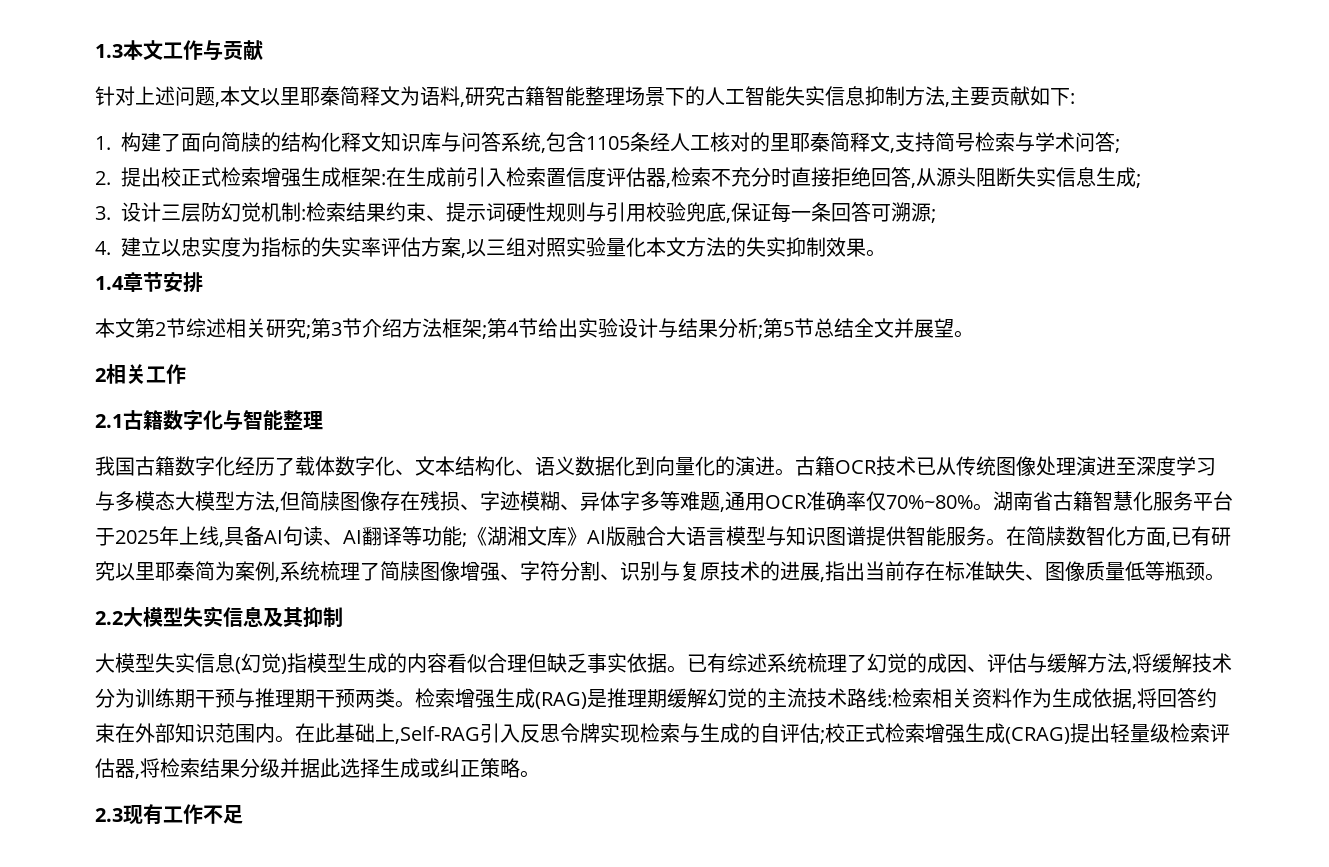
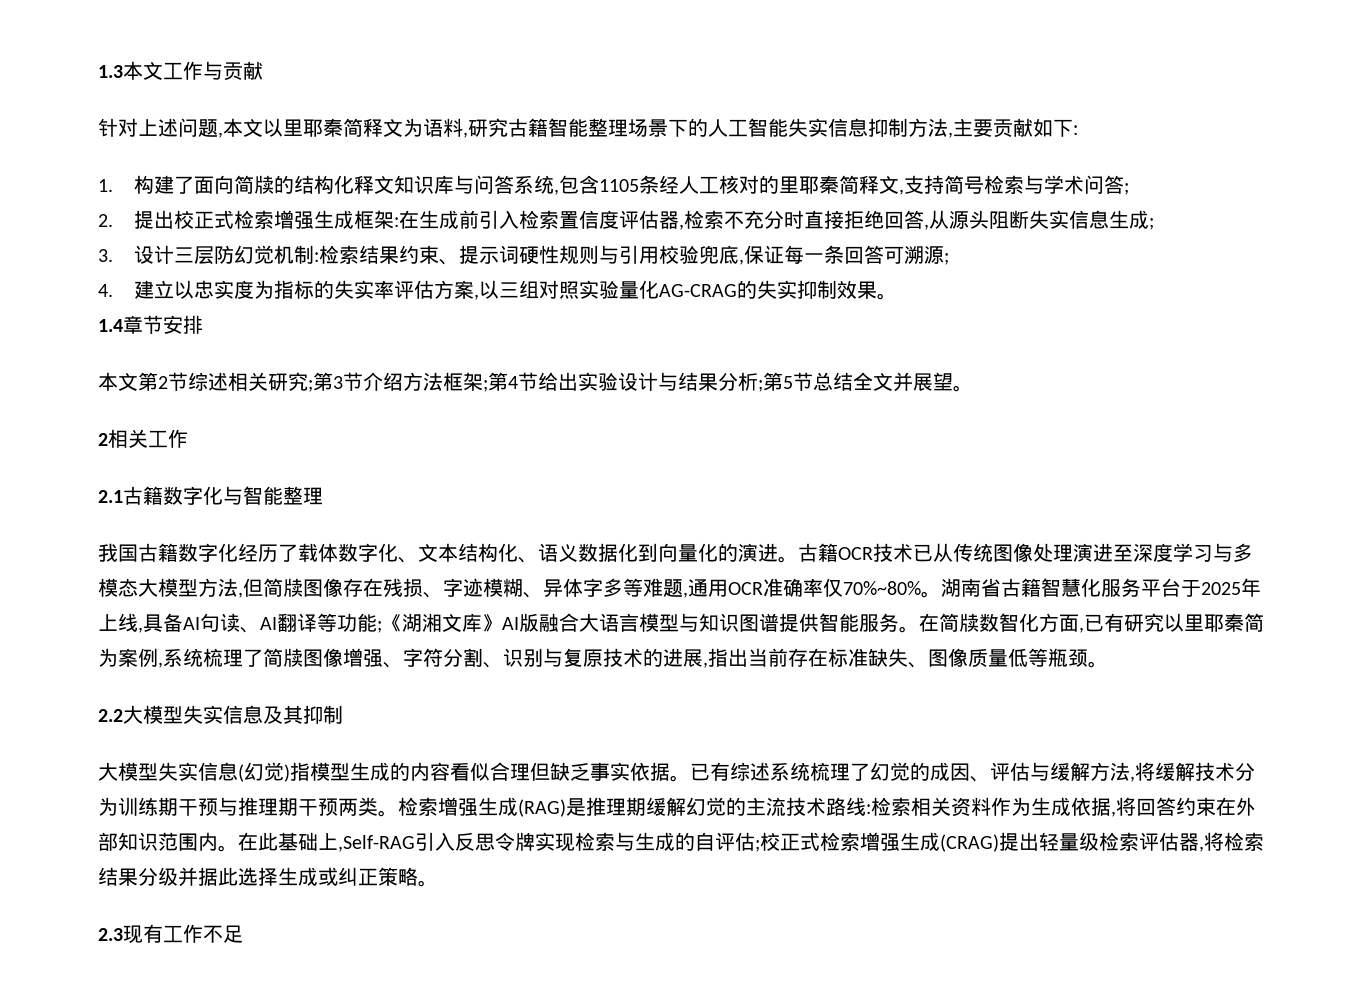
- 4.建立以忠实度为指标的失实率评估方案,以三组对照实验量化本文方法的失实抑制效果。
+ 4.建立以忠实度为指标的失实率评估方案,以三组对照实验量化AG-CRAG的失实抑制效果。

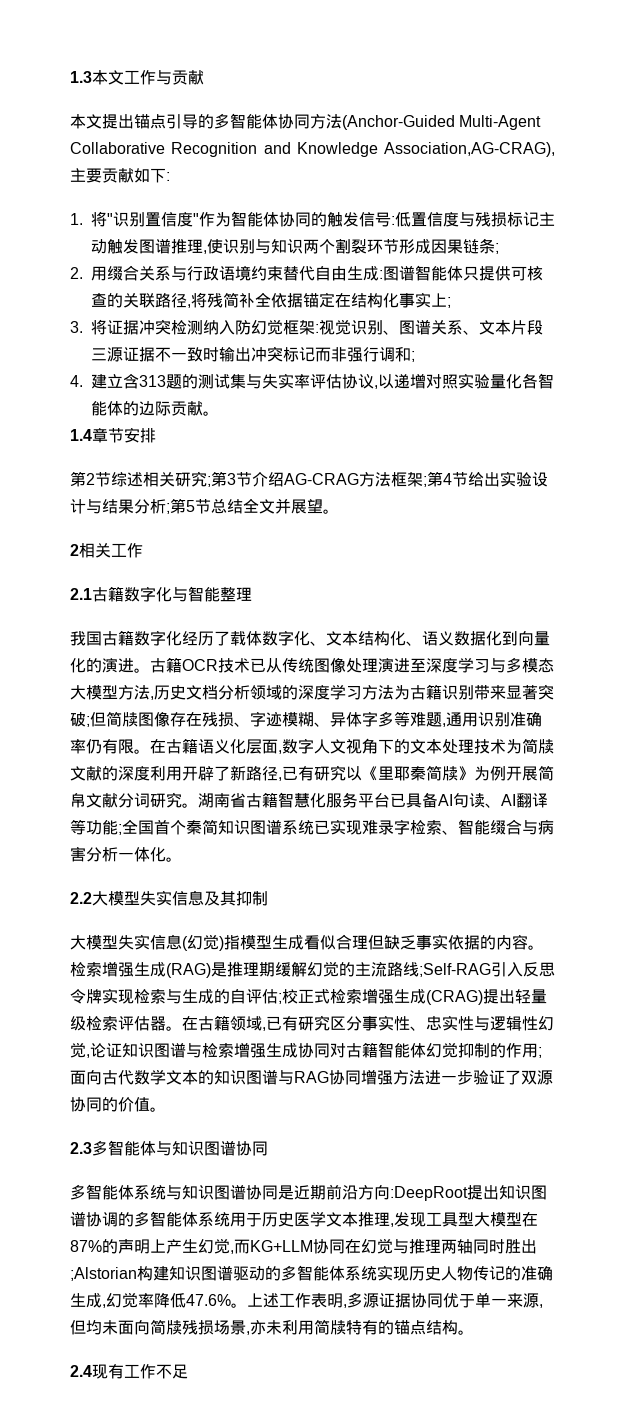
- 针对上述问题,本文以里耶秦简释文为语料,研究古籍智能整理场景下的人工智能失实信息抑制方法,主要贡献如下:
+ 本文提出锚点引导的多智能体协同方法(Anchor-Guided Multi-Agent Collaborative Recognition and Knowledge Association,AG-CRAG),主要贡献如下:
- 1.构建了面向简牍的结构化释文知识库与问答系统,包含1105条经人工核对的里耶秦简释文,支持简号检索与学术问答;
- 2.提出校正式检索增强生成框架:在生成前引入检索置信度评估器,检索不充分时直接拒绝回答,从源头阻断失实信息生成;
- 3.设计三层防幻觉机制:检索结果约束、提示词硬性规则与引用校验兜底,保证每一条回答可溯源;
- 4.建立以忠实度为指标的失实率评估方案,以三组对照实验量化AG-CRAG的失实抑制效果。
+ 1.将"识别置信度"作为智能体协同的触发信号:低置信度与残损标记主动触发图谱推理,使识别与知识两个割裂环节形成因果链条;
+ 2.用缀合关系与行政语境约束替代自由生成:图谱智能体只提供可核查的关联路径,将残简补全依据锚定在结构化事实上;
+ 3.将证据冲突检测纳入防幻觉框架:视觉识别、图谱关系、文本片段三源证据不一致时输出冲突标记而非强行调和;
+ 4.建立含313题的测试集与失实率评估协议,以递增对照实验量化各智能体的边际贡献。
- 本文第2节综述相关研究;第3节介绍方法框架;第4节给出实验设计与结果分析;第5节总结全文并展望。
+ 第2节综述相关研究;第3节介绍AG-CRAG方法框架;第4节给出实验设计与结果分析;第5节总结全文并展望。
- 古籍OCR技术已从传统图像处理演进至深度学习与多模态大模型方法,但简牍图像存在残损、字迹模糊、异体字多等难题,通用OCR准确率仅70%~80%。
+ 古籍OCR技术已从传统图像处理演进至深度学习与多模态大模型方法,历史文档分析领域的深度学习方法为古籍识别带来显著突破;但简牍图像存在残损、字迹模糊、异体字多等难题,通用识别准确率仍有限。在古籍语义化层面,数字人文视角下的文本处理技术为简牍文献的深度利用开辟了新路径,已有研究以《里耶秦简牍》为例开展简帛文献分词研究。
- 湖南省古籍智慧化服务平台于2025年上线,具备AI句读、AI翻译等功能;《湖湘文库》AI版融合大语言模型与知识图谱提供智能服务。在简牍数智化方面,已有研究以里耶秦简为案例,系统梳理了简牍图像增强、字符分割、识别与复原技术的进展,指出当前存在标准缺失、图像质量低等瓶颈。
+ 湖南省古籍智慧化服务平台已具备AI句读、AI翻译等功能;全国首个秦简知识图谱系统已实现难录字检索、智能缀合与病害分析一体化。
- 大模型失实信息(幻觉)指模型生成的内容看似合理但缺乏事实依据。已有综述系统梳理了幻觉的成因、评估与缓解方法,将缓解技术分为训练期干预与推理期干预两类。
+ 大模型失实信息(幻觉)指模型生成看似合理但缺乏事实依据的内容。
- 检索增强生成(RAG)是推理期缓解幻觉的主流技术路线:检索相关资料作为生成依据,将回答约束在外部知识范围内。在此基础上,Self-RAG引入反思令牌实现检索与生成的自评估;校正式检索增强生成(CRAG)提出轻量级检索评估器,将检索结果分级并据此选择生成或纠正策略。
- 2.3现有工作不足
+ 检索增强生成(RAG)是推理期缓解幻觉的主流路线;Self-RAG引入反思令牌实现检索与生成的自评估;校正式检索增强生成(CRAG)提出轻量级检索评估器。在古籍领域,已有研究区分事实性、忠实性与逻辑性幻觉,论证知识图谱与检索增强生成协同对古籍智能体幻觉抑制的作用;面向古代数学文本的知识图谱与RAG协同增强方法进一步验证了双源协同的价值。
+ 2.3多智能体与知识图谱协同
+ 多智能体系统与知识图谱协同是近期前沿方向:DeepRoot提出知识图谱协调的多智能体系统用于历史医学文本推理,发现工具型大模型在87%的声明上产生幻觉,而KG+LLM协同在幻觉与推理两轴同时胜出;Alstorian构建知识图谱驱动的多智能体系统实现历史人物传记的准确生成,幻觉率降低47.6%。上述工作表明,多源证据协同优于单一来源,但均未面向简牍残损场景,亦未利用简牍特有的锚点结构。
+ 2.4现有工作不足

